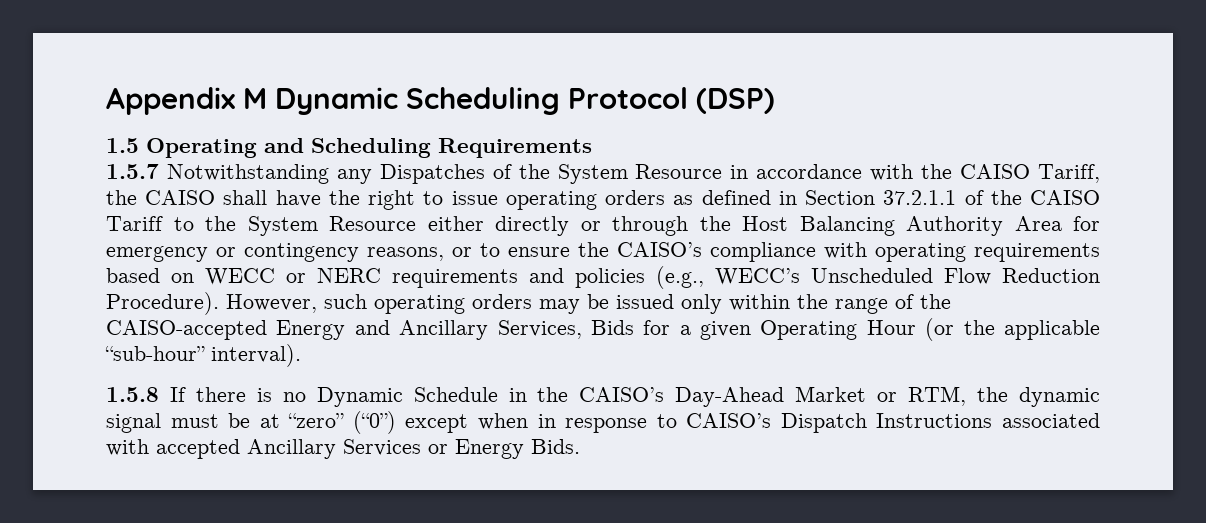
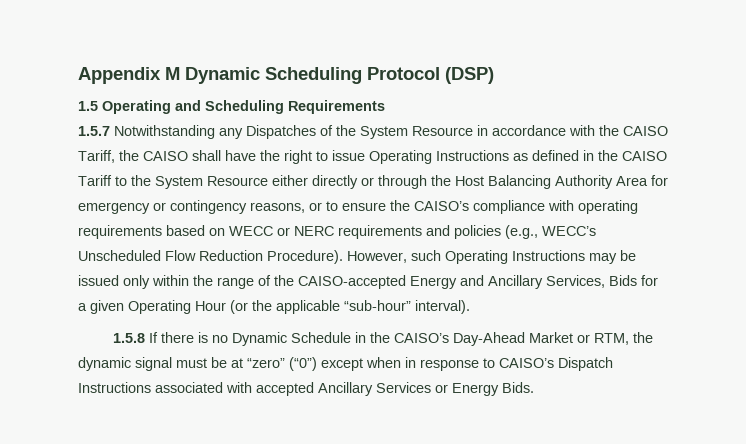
- 1.5.7 Notwithstanding any Dispatches of the System Resource in accordance with the CAISO Tariff, the CAISO shall have the right to issue operating orders as defined in Section 37.2.1.1 of the CAISO Tariff to the System Resource either directly or through the Host Balancing Authority Area for emergency or contingency reasons, or to ensure the CAISO’s compliance with operating requirements based on WECC or NERC requirements and policies (e.g., WECC’s Unscheduled Flow Reduction Procedure).
+ 1.5.7 Notwithstanding any Dispatches of the System Resource in accordance with the CAISO Tariff, the CAISO shall have the right to issue Operating Instructions as defined in the CAISO Tariff to the System Resource either directly or through the Host Balancing Authority Area for emergency or contingency reasons, or to ensure the CAISO’s compliance with operating requirements based on WECC or NERC requirements and policies (e.g., WECC’s Unscheduled Flow Reduction Procedure).
- However, such operating orders may be issued only within the range of the CAISO-accepted Energy and Ancillary Services, Bids for a given Operating Hour (or the applicable “sub-hour” interval).
+ However, such Operating Instructions may be issued only within the range of the CAISO-accepted Energy and Ancillary Services, Bids for a given Operating Hour (or the applicable “sub-hour” interval).

